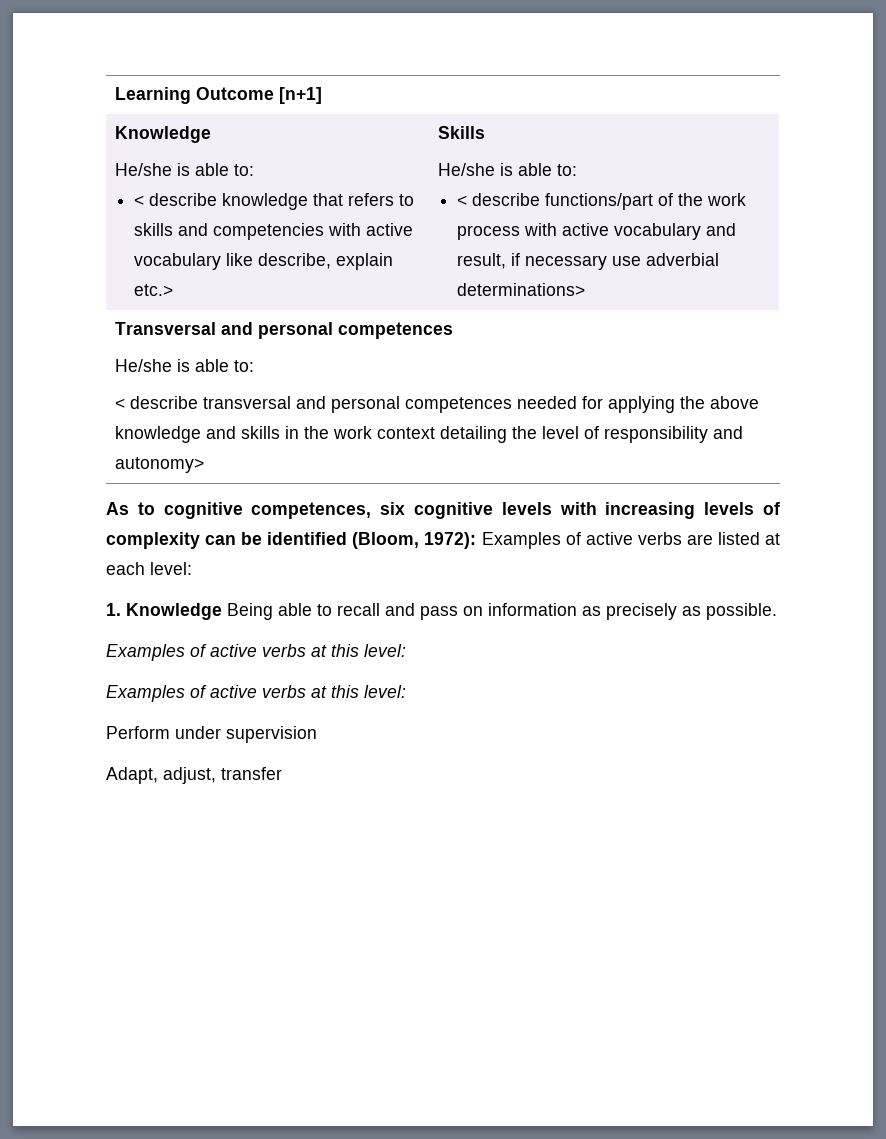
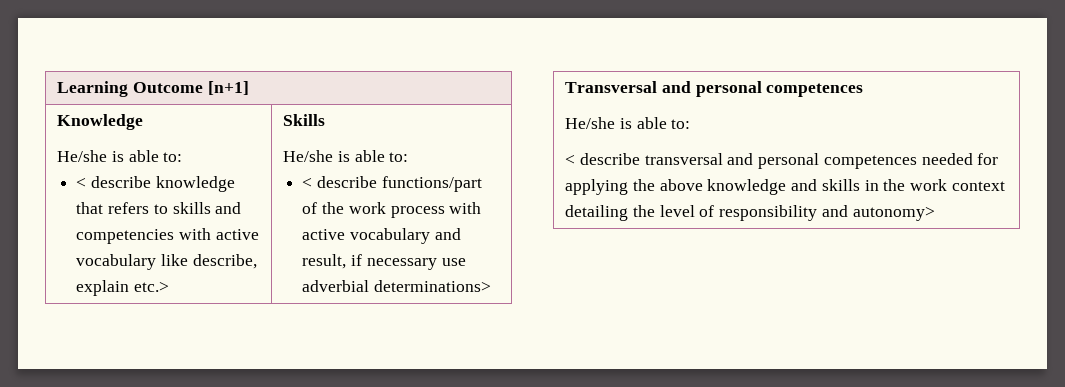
- As to cognitive competences, six cognitive levels with increasing levels of complexity can be identified (Bloom, 1972): Examples of active verbs are listed at each level:
- 1. Knowledge Being able to recall and pass on information as precisely as possible.
- Examples of active verbs at this level:
- Examples of active verbs at this level:
- Perform under supervision
- Adapt, adjust, transfer

